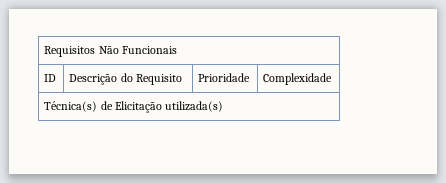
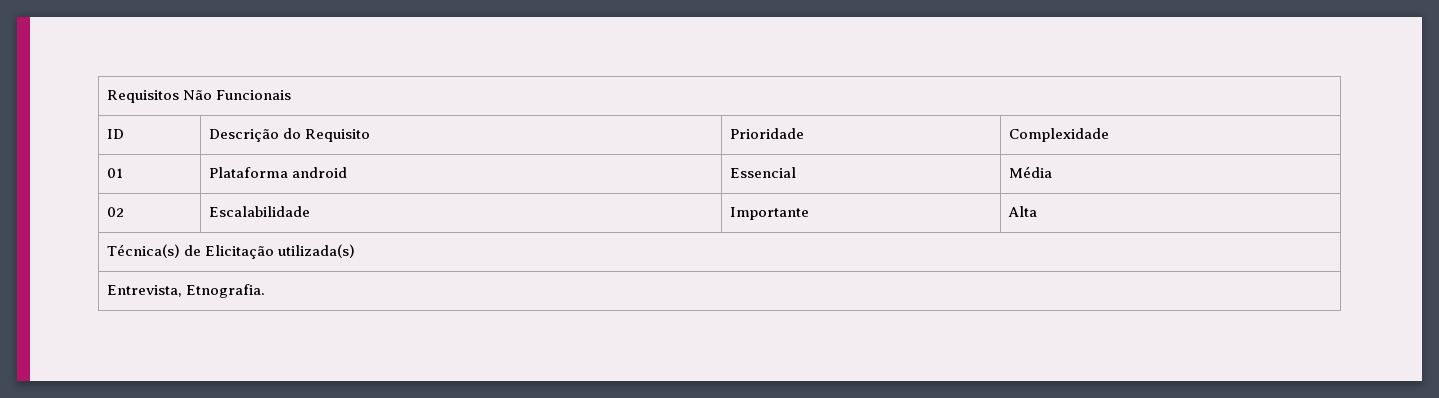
+ 01 | Plataforma android | Essencial | Média
+ 02 | Escalabilidade | Importante | Alta
+ Entrevista, Etnografia.

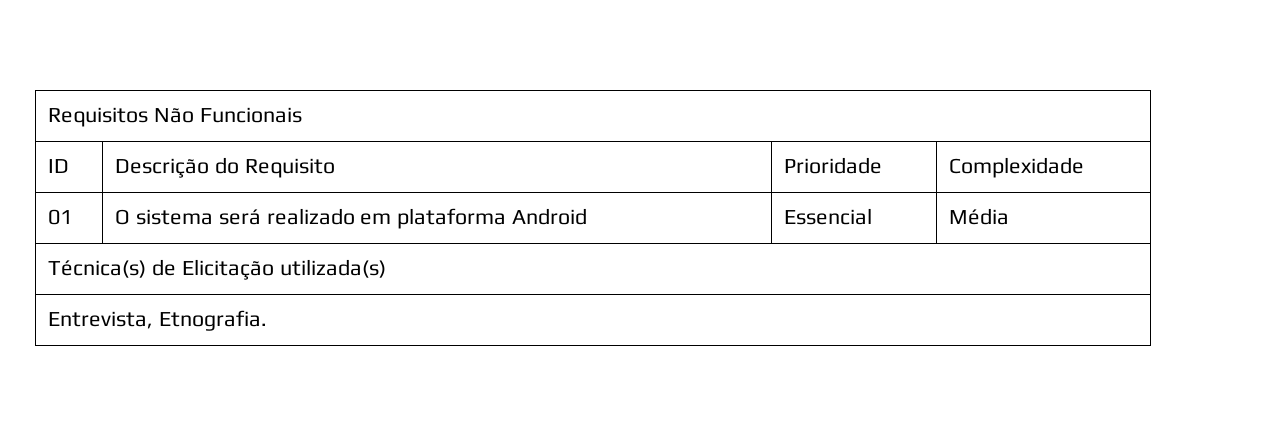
- 01 | Plataforma android | Essencial | Média
- 02 | Escalabilidade | Importante | Alta
+ 01 | O sistema será realizado em plataforma Android | Essencial | Média

